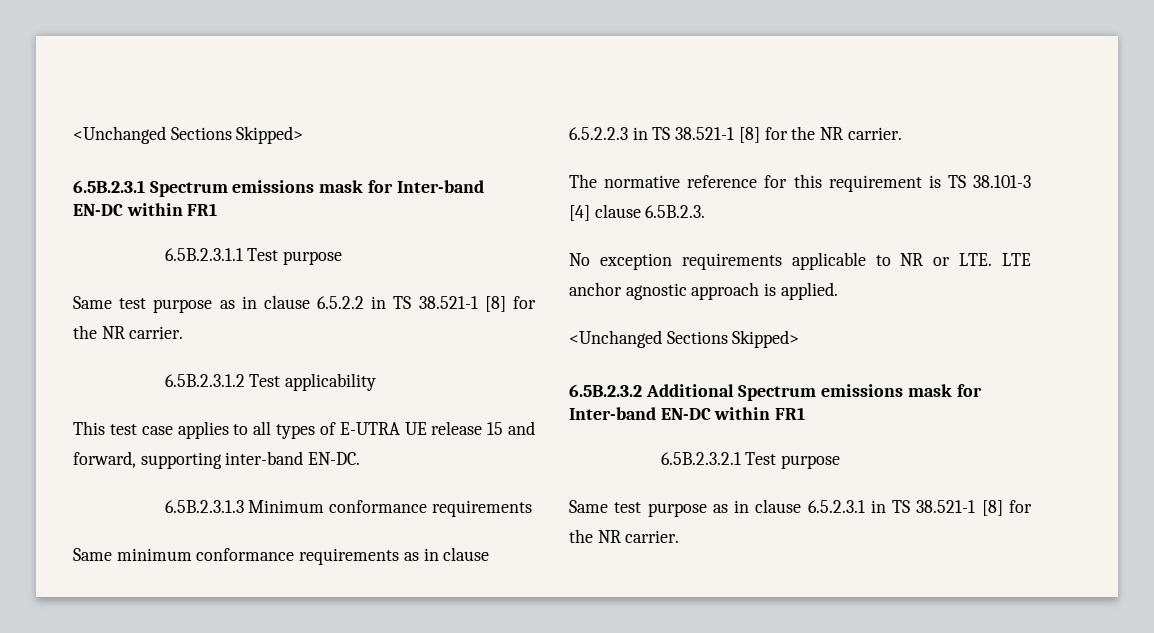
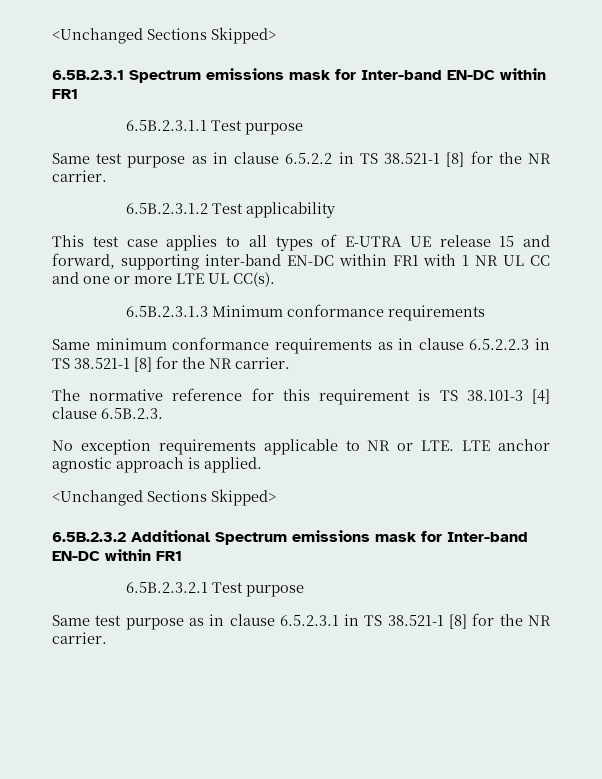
- This test case applies to all types of E-UTRA UE release 15 and forward, supporting inter-band EN-DC.
+ This test case applies to all types of E-UTRA UE release 15 and forward, supporting inter-band EN-DC within FR1 with 1 NR UL CC and one or more LTE UL CC(s).

